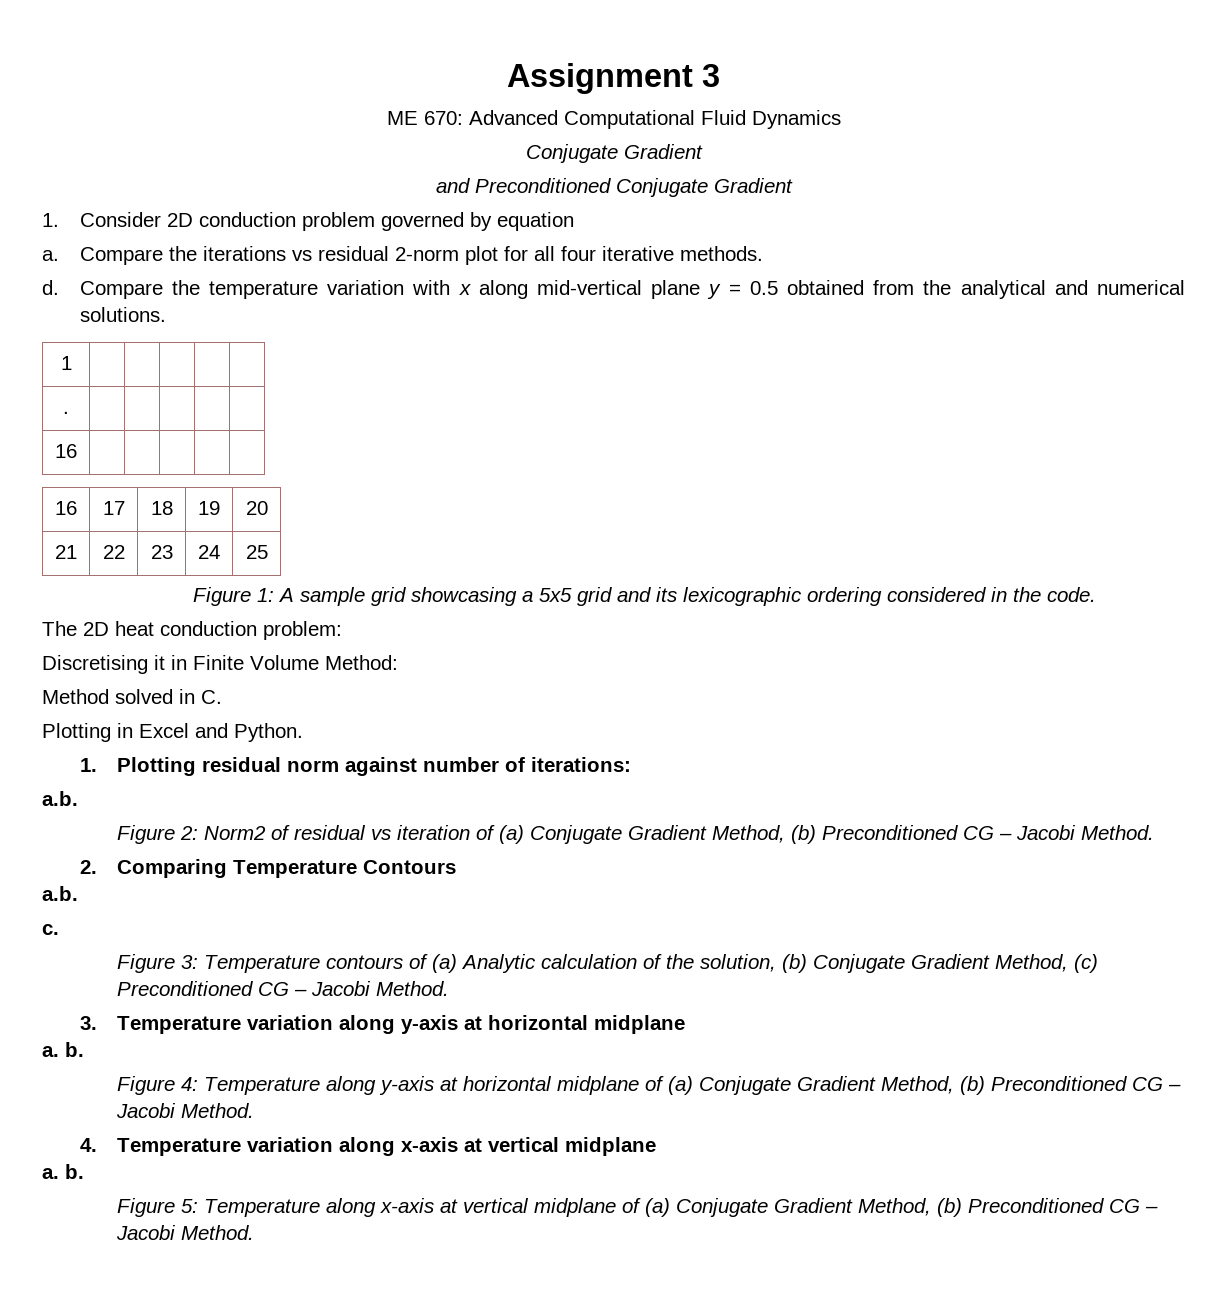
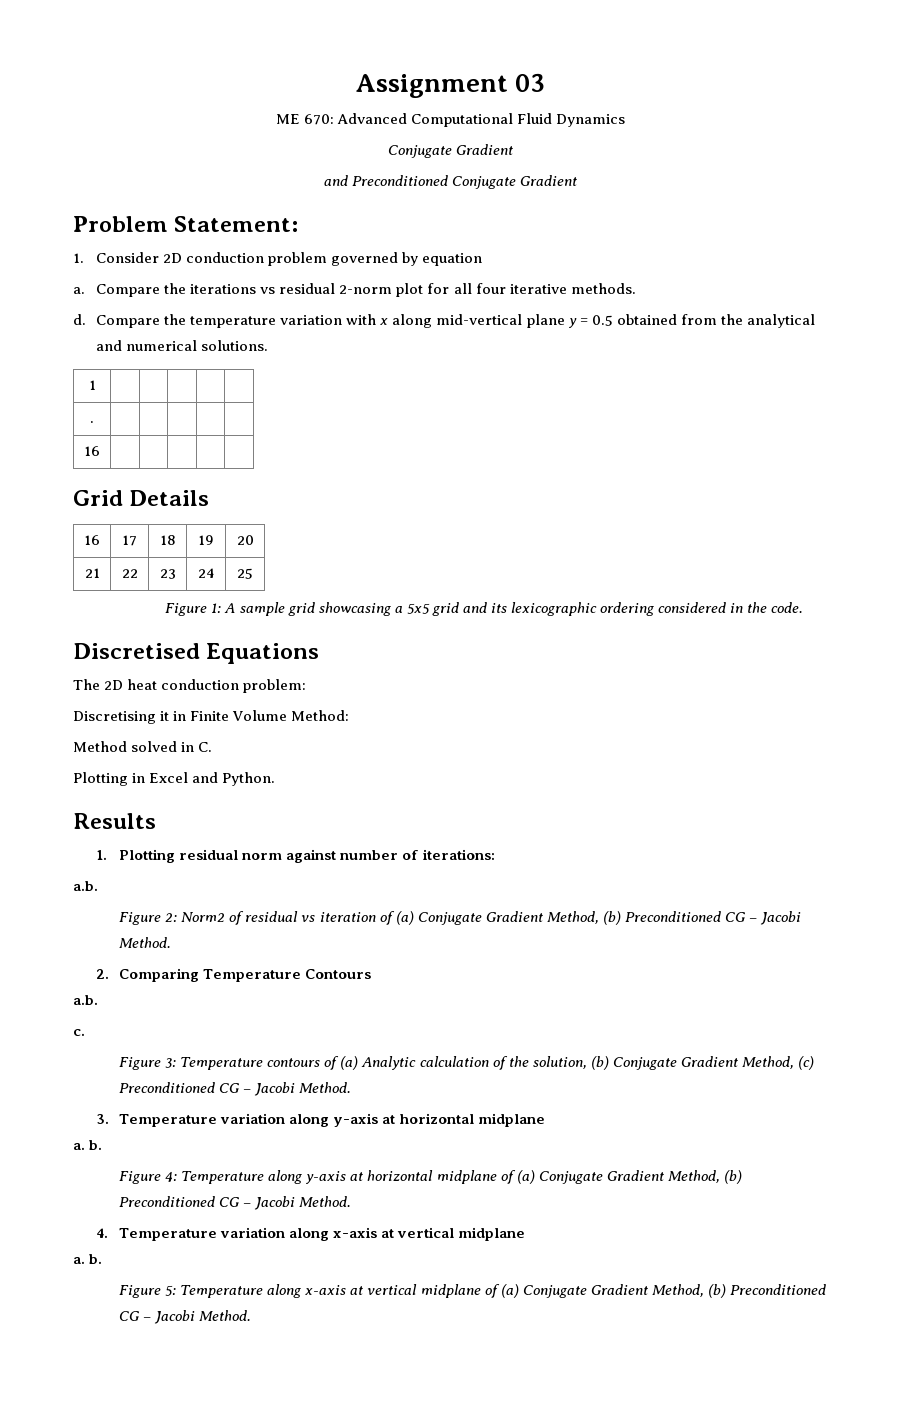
- Assignment 3
+ Assignment 03
+ Problem Statement:
+ Grid Details
+ Discretised Equations
+ Results

